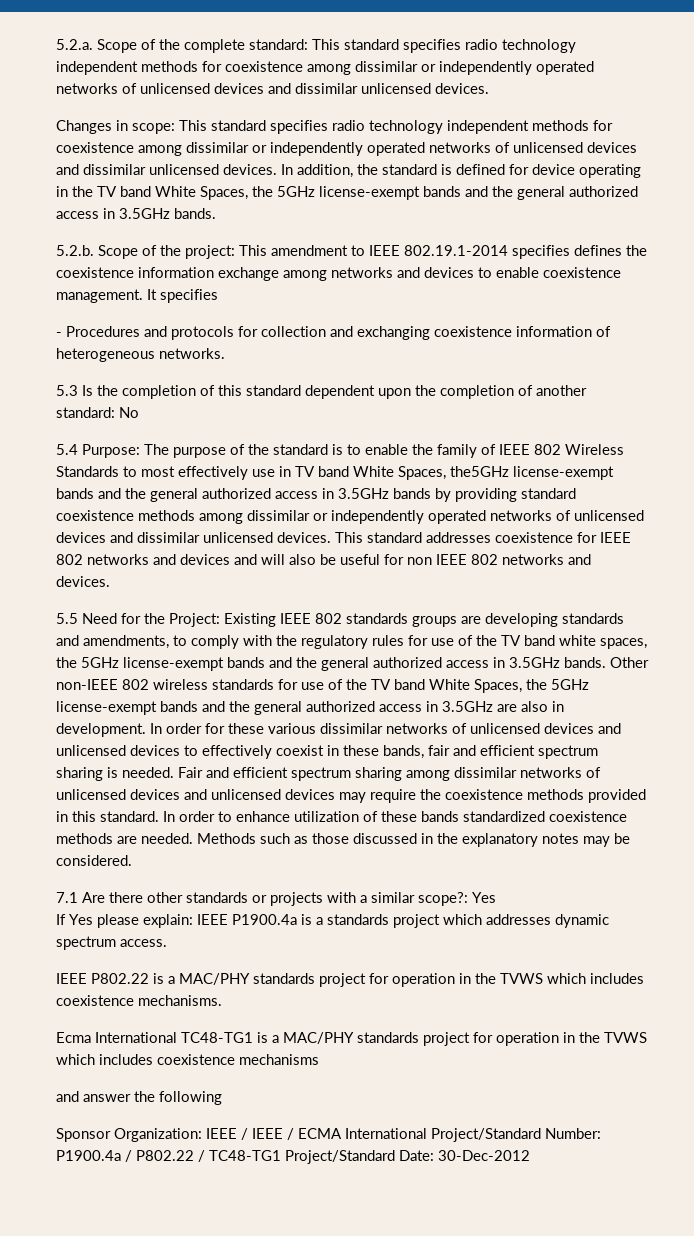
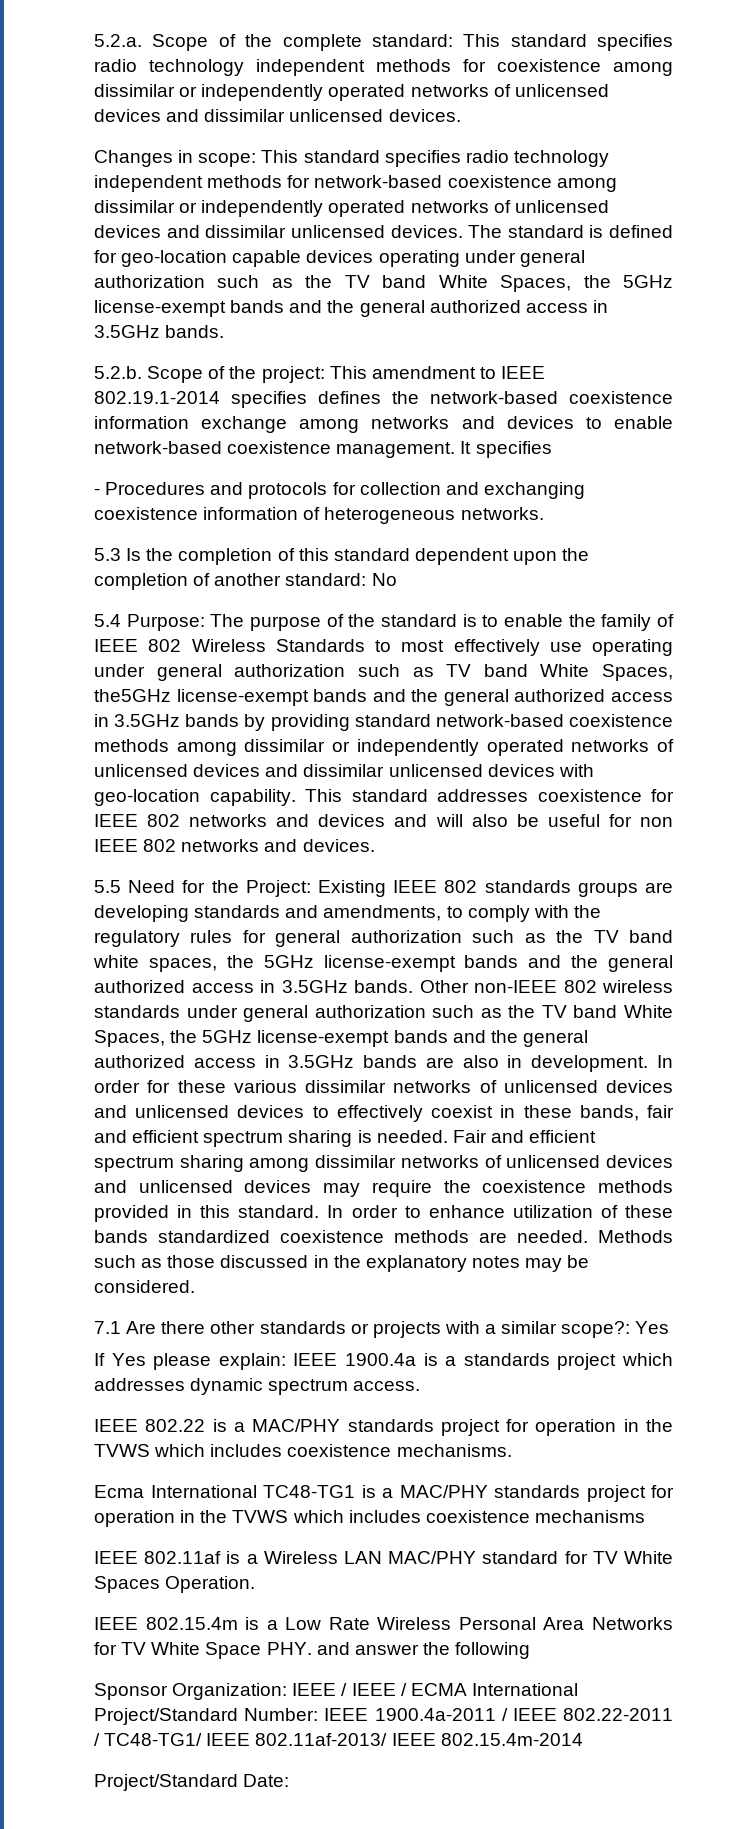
- Changes in scope: This standard specifies radio technology independent methods for coexistence among dissimilar or independently operated networks of unlicensed devices and dissimilar unlicensed devices.
+ Changes in scope: This standard specifies radio technology independent methods for network-based coexistence among dissimilar or independently operated networks of unlicensed devices and dissimilar unlicensed devices.
- In addition, the standard is defined for device operating in the TV band White Spaces, the 5GHz license-exempt bands and the general authorized access in 3.5GHz bands.
+ The standard is defined for geo-location capable devices operating under general authorization such as the TV band White Spaces, the 5GHz license-exempt bands and the general authorized access in 3.5GHz bands.
- 5.2.b. Scope of the project: This amendment to IEEE 802.19.1-2014 specifies defines the coexistence information exchange among networks and devices to enable coexistence management.
+ 5.2.b. Scope of the project: This amendment to IEEE 802.19.1-2014 specifies defines the network-based coexistence information exchange among networks and devices to enable network-based coexistence management.
- 5.4 Purpose: The purpose of the standard is to enable the family of IEEE 802 Wireless Standards to most effectively use in TV band White Spaces, the5GHz license-exempt bands and the general authorized access in 3.5GHz bands by providing standard coexistence methods among dissimilar or independently operated networks of unlicensed devices and dissimilar unlicensed devices.
+ 5.4 Purpose: The purpose of the standard is to enable the family of IEEE 802 Wireless Standards to most effectively use operating under general authorization such as TV band White Spaces, the5GHz license-exempt bands and the general authorized access in 3.5GHz bands by providing standard network-based coexistence methods among dissimilar or independently operated networks of unlicensed devices and dissimilar unlicensed devices with geo-location capability.
- 5.5 Need for the Project: Existing IEEE 802 standards groups are developing standards and amendments, to comply with the regulatory rules for use of the TV band white spaces, the 5GHz license-exempt bands and the general authorized access in 3.5GHz bands.
+ 5.5 Need for the Project: Existing IEEE 802 standards groups are developing standards and amendments, to comply with the regulatory rules for general authorization such as the TV band white spaces, the 5GHz license-exempt bands and the general authorized access in 3.5GHz bands.
- Other non-IEEE 802 wireless standards for use of the TV band White Spaces, the 5GHz license-exempt bands and the general authorized access in 3.5GHz are also in development.
+ Other non-IEEE 802 wireless standards under general authorization such as the TV band White Spaces, the 5GHz license-exempt bands and the general authorized access in 3.5GHz bands are also in development.
- If Yes please explain: IEEE P1900.4a is a standards project which addresses dynamic spectrum access.
+ If Yes please explain: IEEE 1900.4a is a standards project which addresses dynamic spectrum access.
- IEEE P802.22 is a MAC/PHY standards project for operation in the TVWS which includes coexistence mechanisms.
+ IEEE 802.22 is a MAC/PHY standards project for operation in the TVWS which includes coexistence mechanisms.
- and answer the following
+ IEEE 802.11af is a Wireless LAN MAC/PHY standard for TV White Spaces Operation.
+ IEEE 802.15.4m is a Low Rate Wireless Personal Area Networks for TV White Space PHY. and answer the following
- Sponsor Organization: IEEE / IEEE / ECMA International Project/Standard Number: P1900.4a / P802.22 / TC48-TG1 Project/Standard Date: 30-Dec-2012
+ Sponsor Organization: IEEE / IEEE / ECMA International Project/Standard Number: IEEE 1900.4a-2011 / IEEE 802.22-2011 / TC48-TG1/ IEEE 802.11af-2013/ IEEE 802.15.4m-2014
+ Project/Standard Date:

